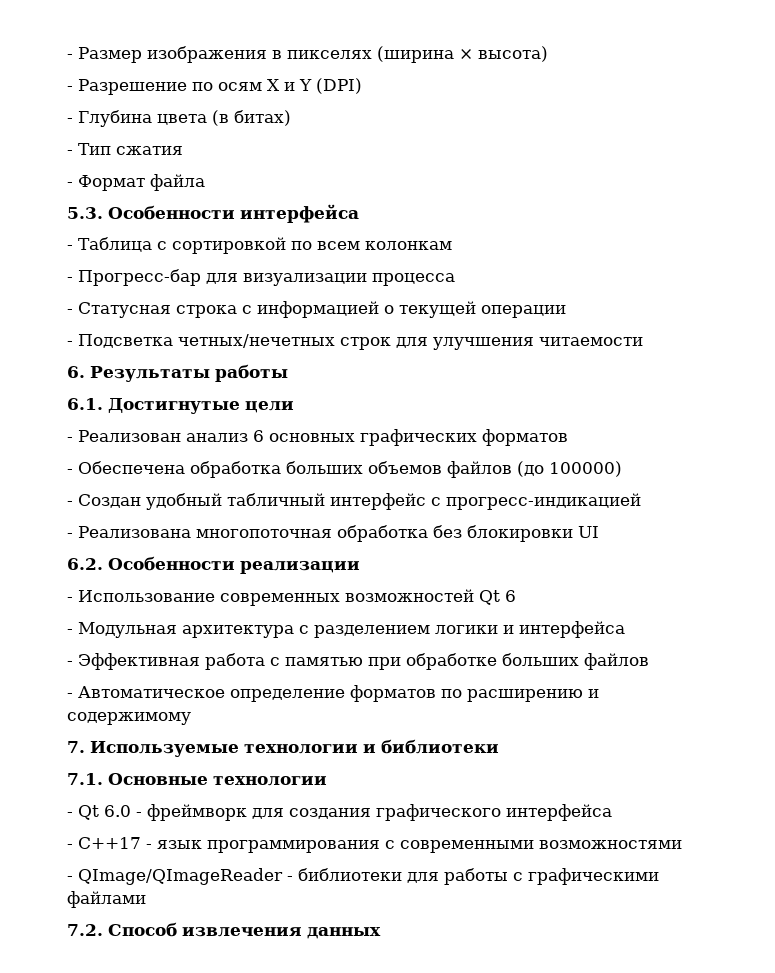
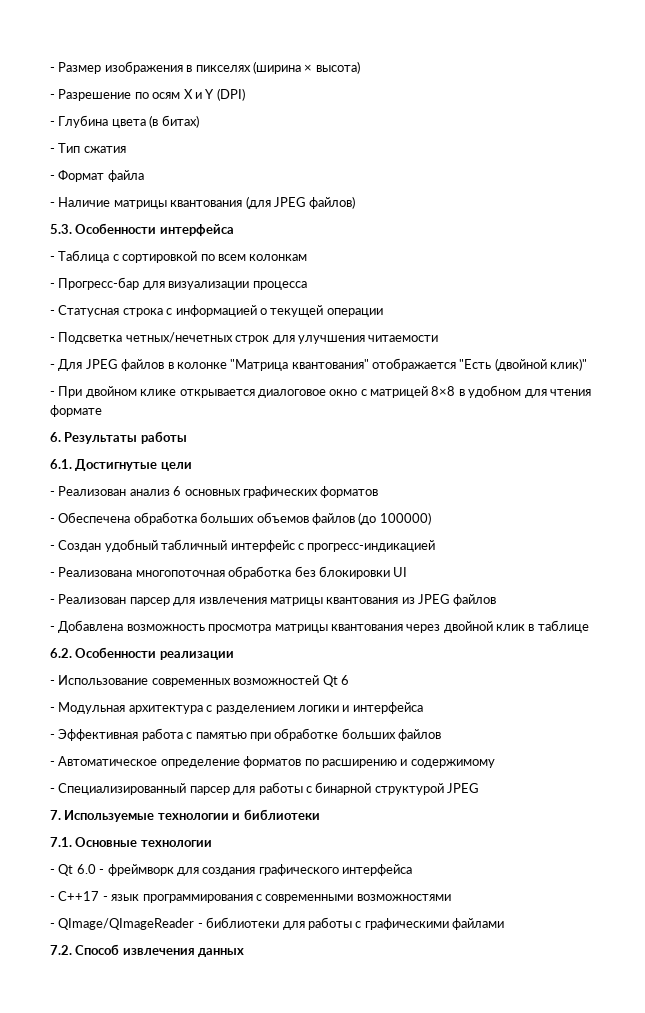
+ - Наличие матрицы квантования (для JPEG файлов)
+ - Для JPEG файлов в колонке "Матрица квантования" отображается "Есть (двойной клик)"
+ - При двойном клике открывается диалоговое окно с матрицей 8×8 в удобном для чтения формате
+ - Реализован парсер для извлечения матрицы квантования из JPEG файлов
+ - Добавлена возможность просмотра матрицы квантования через двойной клик в таблице
+ - Специализированный парсер для работы с бинарной структурой JPEG

